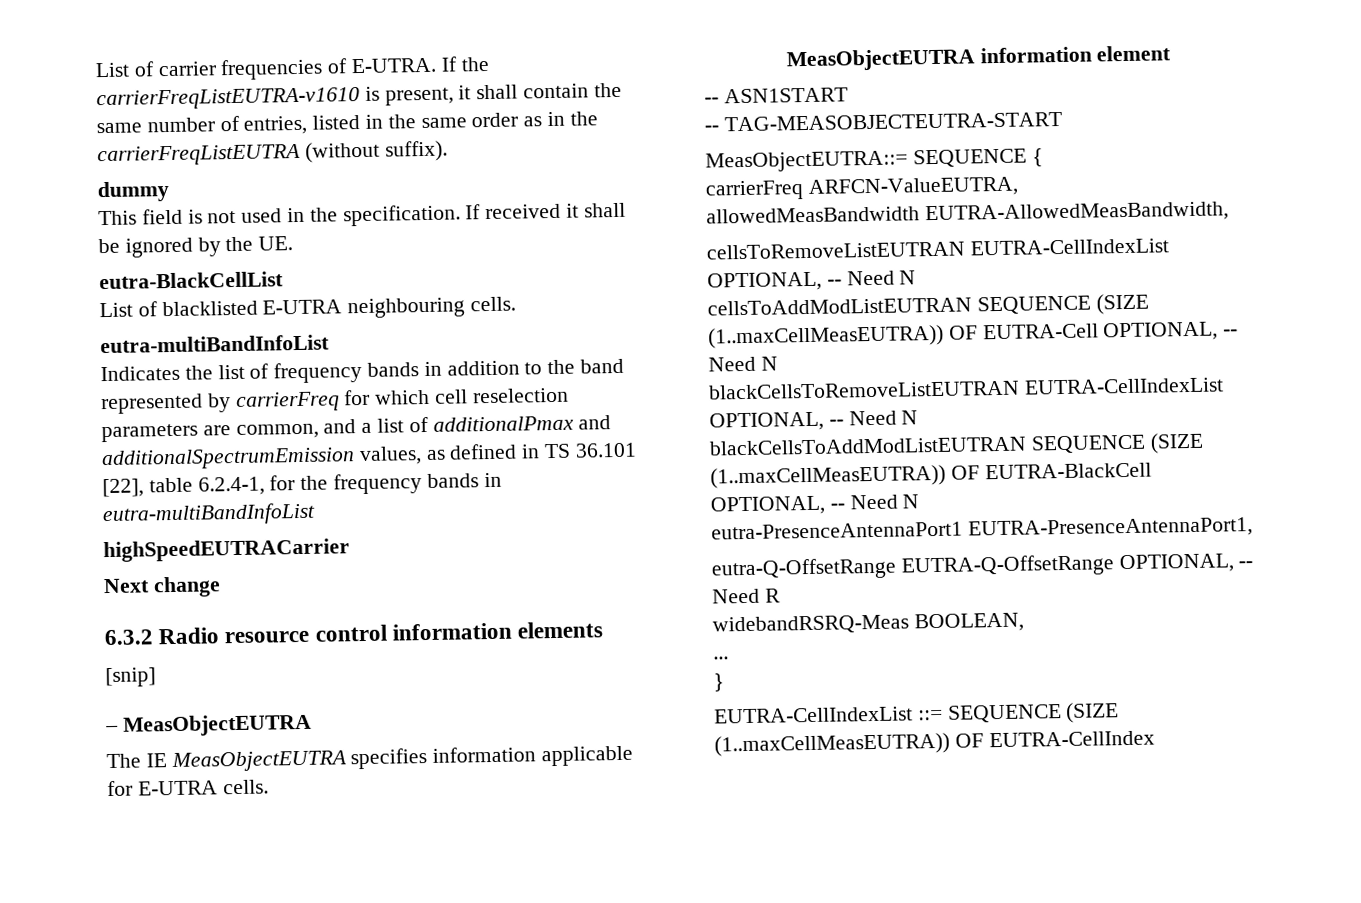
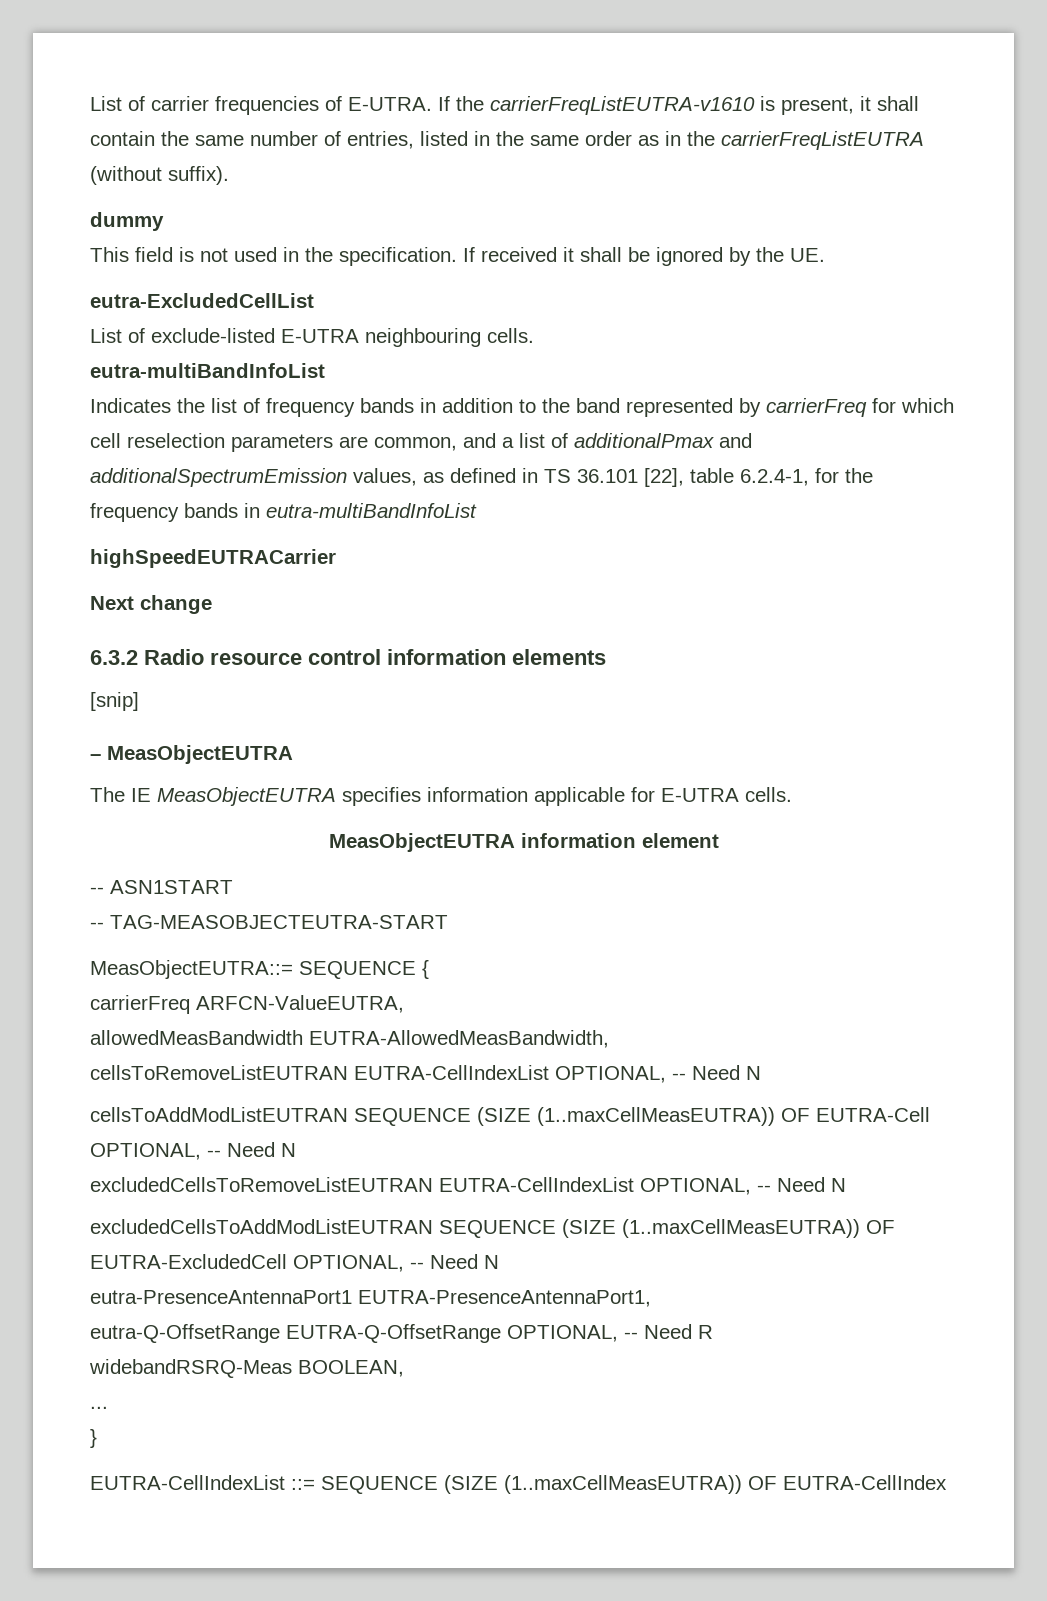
- eutra-BlackCellList
- List of blacklisted E-UTRA neighbouring cells.
+ eutra-ExcludedCellList
+ List of exclude-listed E-UTRA neighbouring cells.
- blackCellsToRemoveListEUTRAN EUTRA-CellIndexList OPTIONAL, -- Need N
- blackCellsToAddModListEUTRAN SEQUENCE (SIZE (1..maxCellMeasEUTRA)) OF EUTRA-BlackCell OPTIONAL, -- Need N
+ excludedCellsToRemoveListEUTRAN EUTRA-CellIndexList OPTIONAL, -- Need N
+ excludedCellsToAddModListEUTRAN SEQUENCE (SIZE (1..maxCellMeasEUTRA)) OF EUTRA-ExcludedCell OPTIONAL, -- Need N

